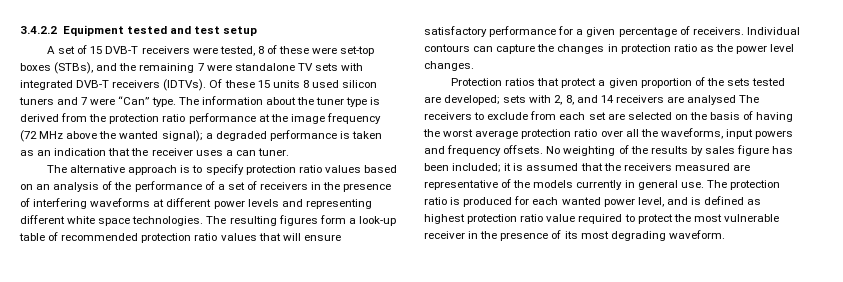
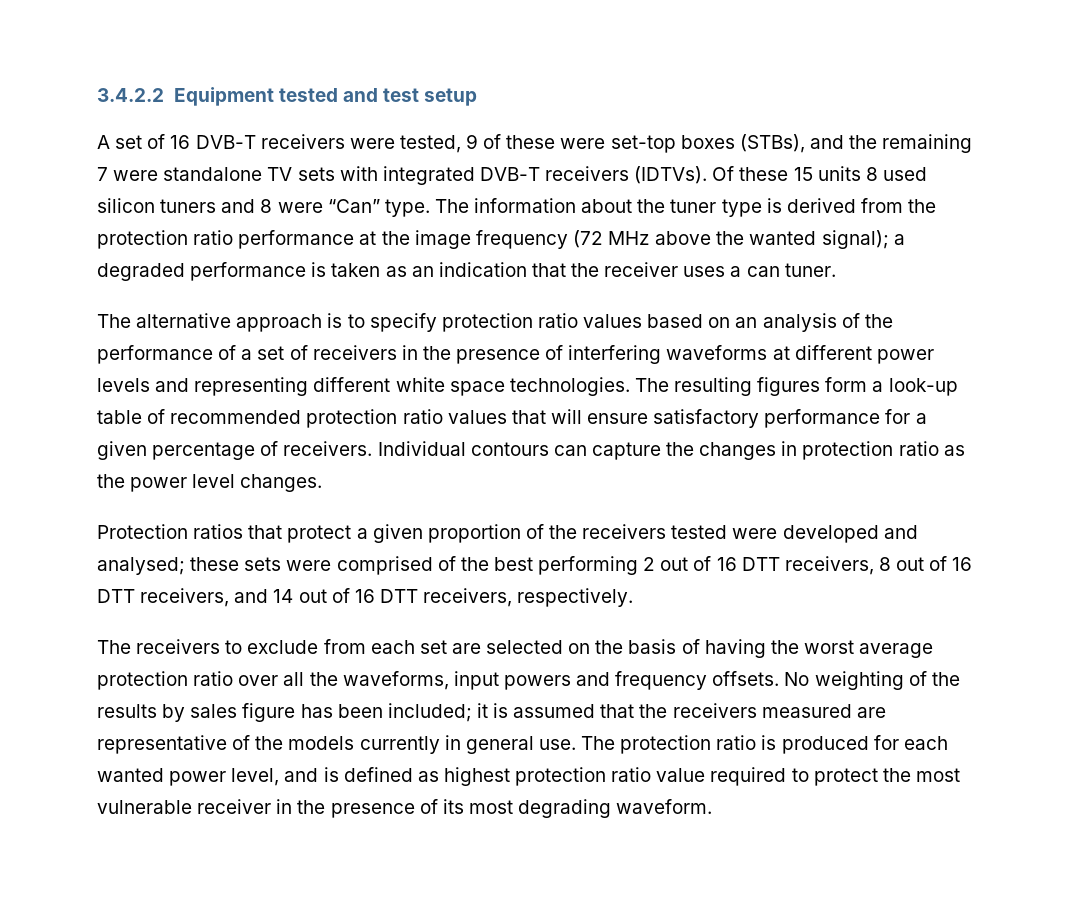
- A set of 15 DVB-T receivers were tested, 8 of these were set-top boxes (STBs), and the remaining 7 were standalone TV sets with integrated DVB-T receivers (IDTVs).
+ A set of 16 DVB-T receivers were tested, 9 of these were set-top boxes (STBs), and the remaining 7 were standalone TV sets with integrated DVB-T receivers (IDTVs).
- Of these 15 units 8 used silicon tuners and 7 were “Can” type.
+ Of these 15 units 8 used silicon tuners and 8 were “Can” type.
- Protection ratios that protect a given proportion of the sets tested are developed; sets with 2, 8, and 14 receivers are analysed The receivers to exclude from each set are selected on the basis of having the worst average protection ratio over all the waveforms, input powers and frequency offsets.
+ Protection ratios that protect a given proportion of the receivers tested were developed and analysed; these sets were comprised of the best performing 2 out of 16 DTT receivers, 8 out of 16 DTT receivers, and 14 out of 16 DTT receivers, respectively.
+ The receivers to exclude from each set are selected on the basis of having the worst average protection ratio over all the waveforms, input powers and frequency offsets.

